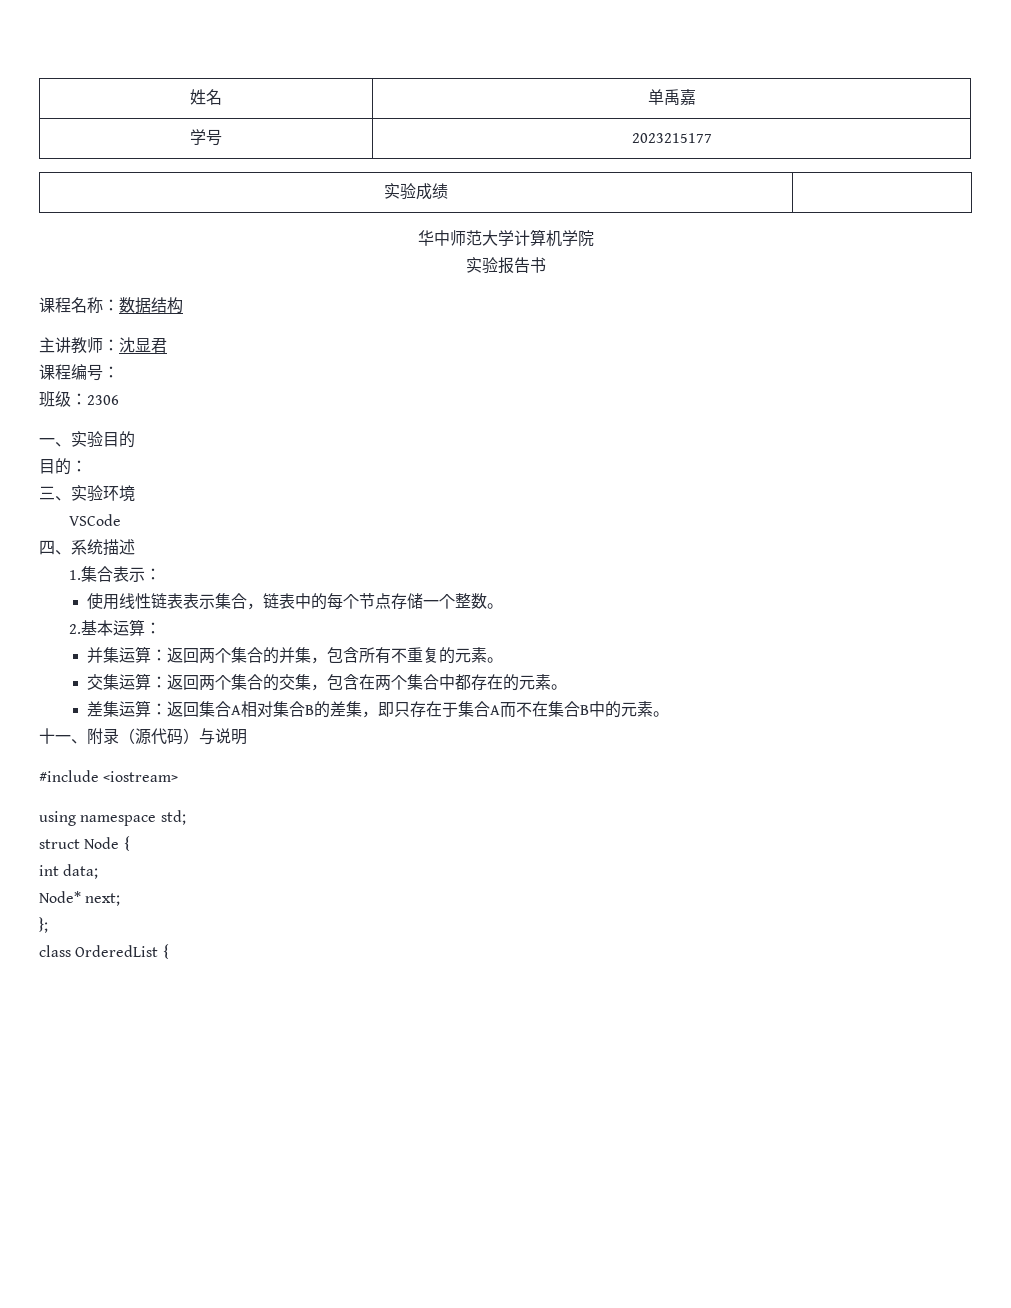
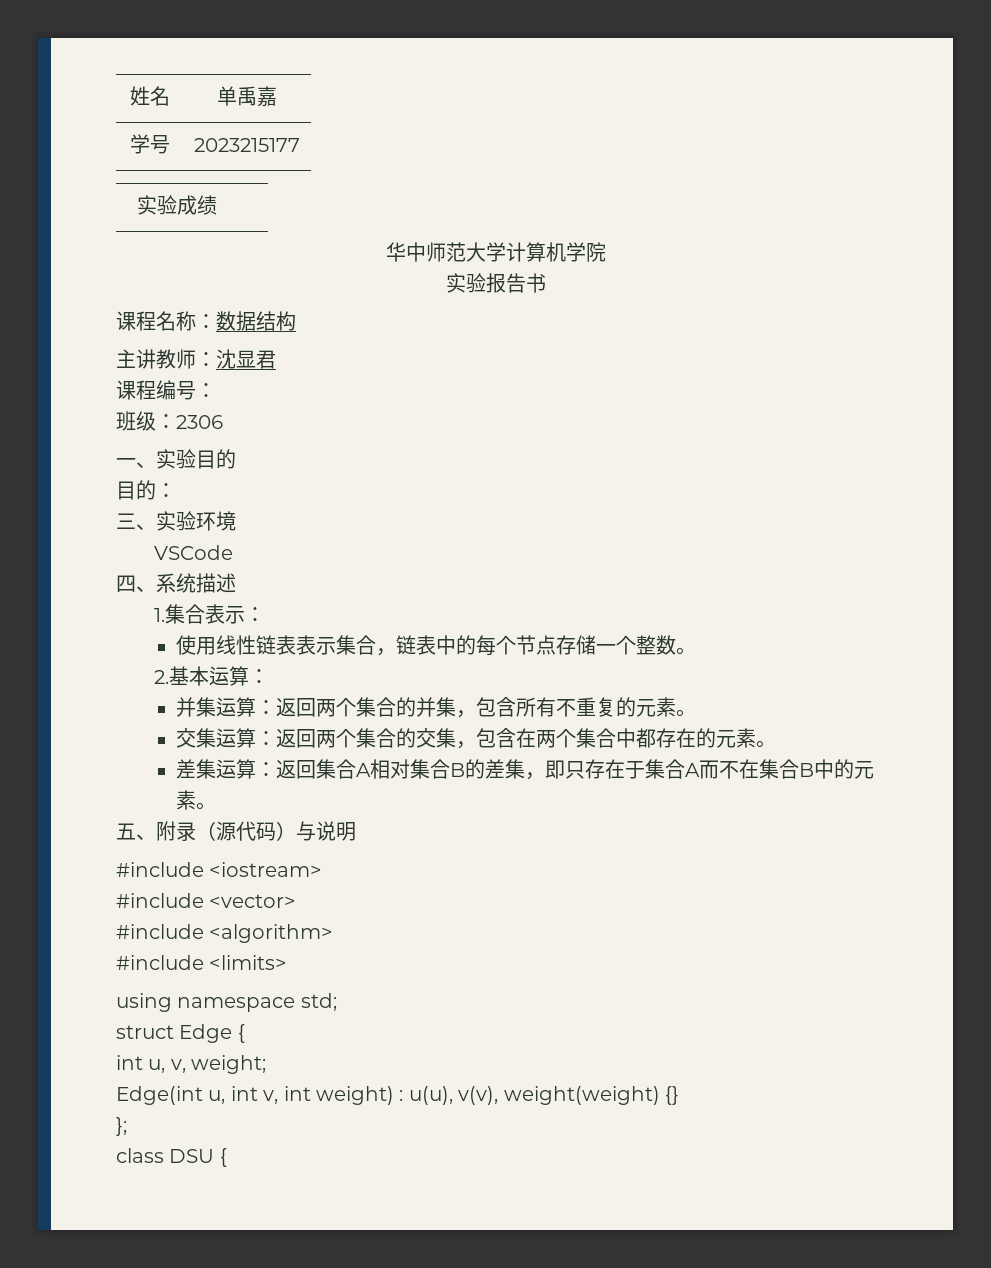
- 十一、附录（源代码）与说明
+ 五、附录（源代码）与说明
+ #include <vector>
+ #include <algorithm>
+ #include <limits>
- struct Node {
+ struct Edge {
- int data;
- Node* next;
+ int u, v, weight;
+ Edge(int u, int v, int weight) : u(u), v(v), weight(weight) {}
- class OrderedList {
+ class DSU {

